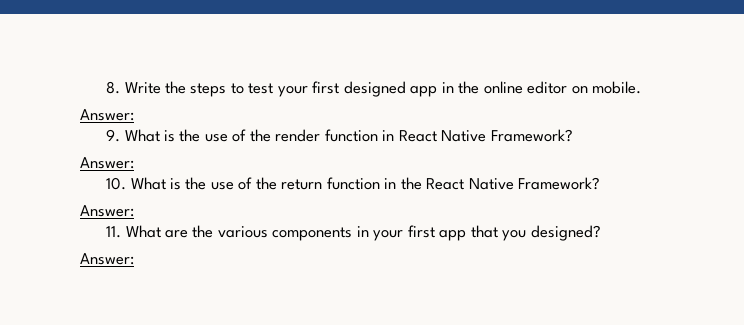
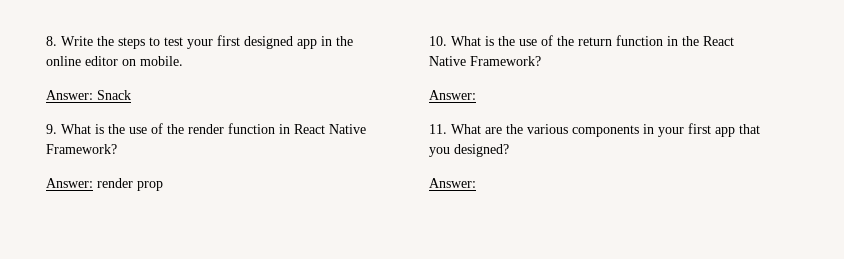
  8. Write the steps to test your first designed app in the online editor on mobile.
- Answer:
+ Answer: Snack
  9. What is the use of the render function in React Native Framework?
- Answer:
+ Answer: render prop

